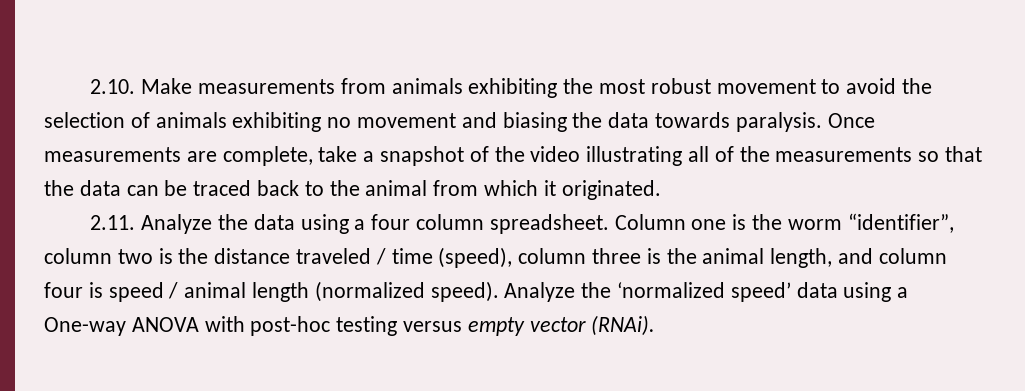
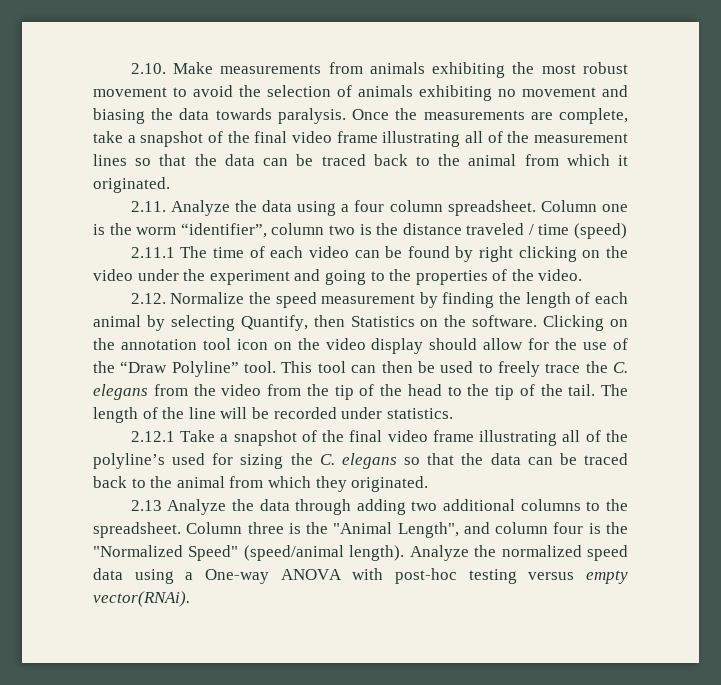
- Once measurements are complete, take a snapshot of the video illustrating all of the measurements so that the data can be traced back to the animal from which it originated.
+ Once the measurements are complete, take a snapshot of the final video frame illustrating all of the measurement lines so that the data can be traced back to the animal from which it originated.
- Column one is the worm “identifier”, column two is the distance traveled / time (speed), column three is the animal length, and column four is speed / animal length (normalized speed). Analyze the ‘normalized speed’ data using a One-way ANOVA with post-hoc testing versus empty vector (RNAi).
+ Column one is the worm “identifier”, column two is the distance traveled / time (speed)
+ 2.11.1 The time of each video can be found by right clicking on the video under the experiment and going to the properties of the video.
+ 2.12. Normalize the speed measurement by finding the length of each animal by selecting Quantify, then Statistics on the software. Clicking on the annotation tool icon on the video display should allow for the use of the “Draw Polyline” tool. This tool can then be used to freely trace the C. elegans from the video from the tip of the head to the tip of the tail. The length of the line will be recorded under statistics.
+ 2.12.1 Take a snapshot of the final video frame illustrating all of the polyline’s used for sizing the C. elegans so that the data can be traced back to the animal from which they originated.
+ 2.13 Analyze the data through adding two additional columns to the spreadsheet. Column three is the "Animal Length", and column four is the "Normalized Speed" (speed/animal length). Analyze the normalized speed data using a One-way ANOVA with post-hoc testing versus empty vector(RNAi).

